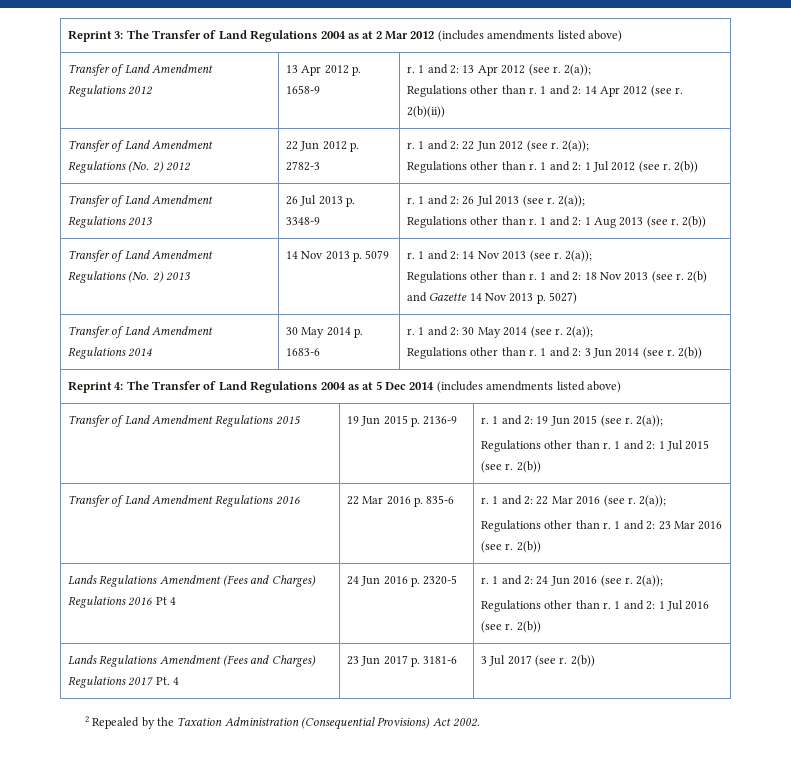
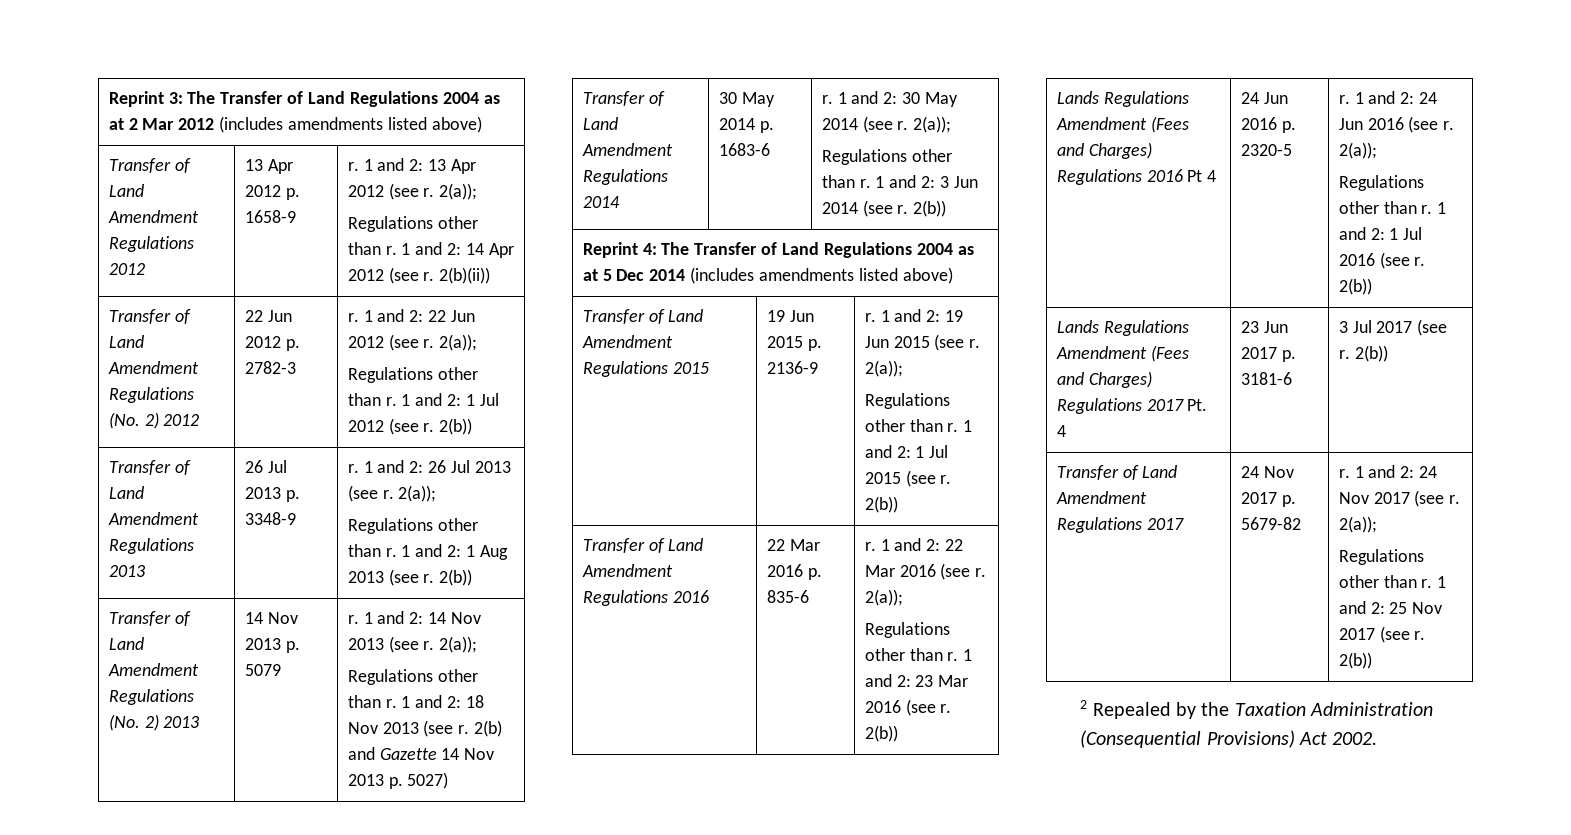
+ Transfer of Land Amendment Regulations 2017 | 24 Nov 2017 p. 5679-82 | r. 1 and 2: 24 Nov 2017 (see r. 2(a));
+ Regulations other than r. 1 and 2: 25 Nov 2017 (see r. 2(b))

